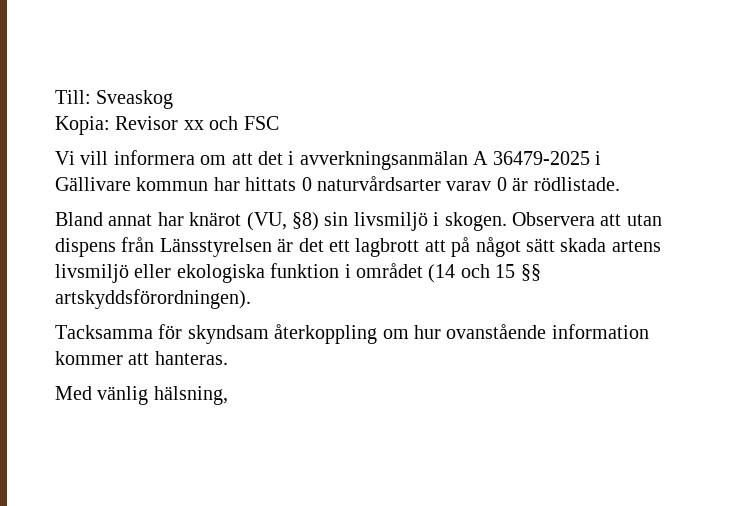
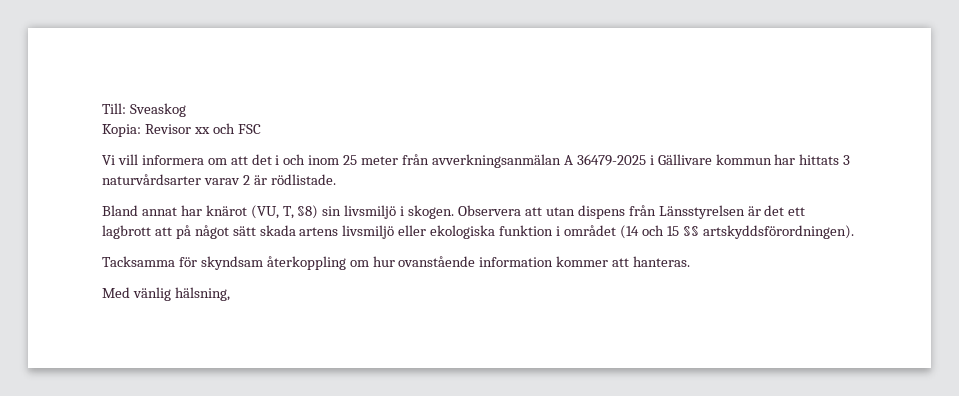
- Vi vill informera om att det i avverkningsanmälan A 36479-2025 i Gällivare kommun har hittats 0 naturvårdsarter varav 0 är rödlistade.
+ Vi vill informera om att det i och inom 25 meter från avverkningsanmälan A 36479-2025 i Gällivare kommun har hittats 3 naturvårdsarter varav 2 är rödlistade.
- Bland annat har knärot (VU, §8) sin livsmiljö i skogen.
+ Bland annat har knärot (VU, T, §8) sin livsmiljö i skogen.

